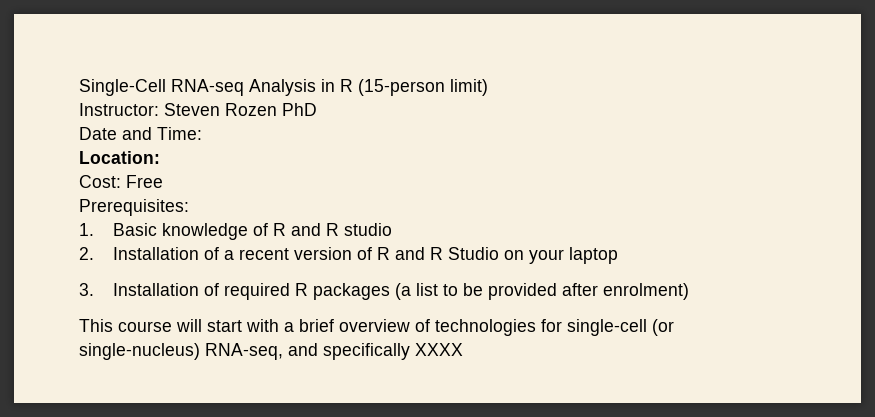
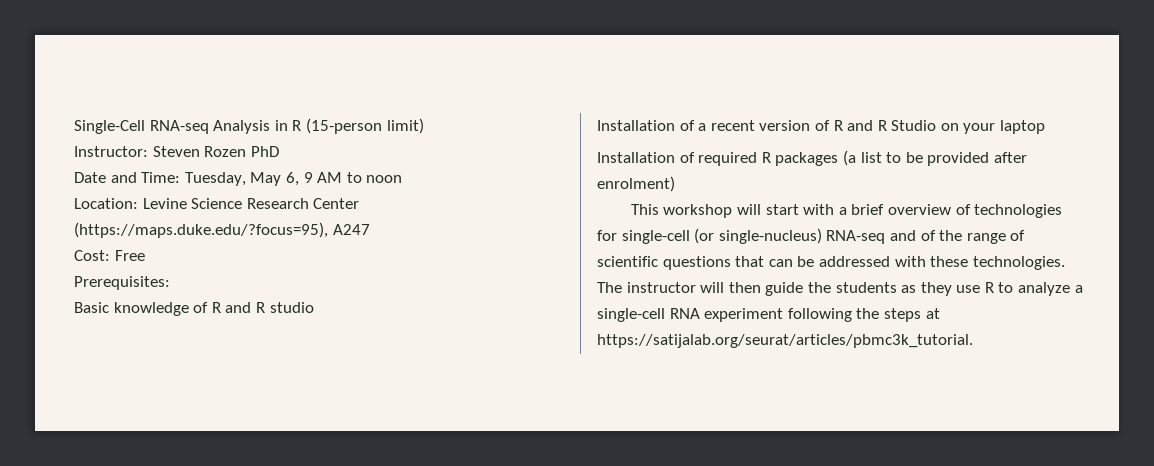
- Date and Time:
- Location:
+ Date and Time: Tuesday, May 6, 9 AM to noon
+ Location: Levine Science Research Center (https://maps.duke.edu/?focus=95), A247
- 1. Basic knowledge of R and R studio
+ Basic knowledge of R and R studio
- 2. Installation of a recent version of R and R Studio on your laptop
+ Installation of a recent version of R and R Studio on your laptop
- 3. Installation of required R packages (a list to be provided after enrolment)
+ Installation of required R packages (a list to be provided after enrolment)
- This course will start with a brief overview of technologies for single-cell (or single-nucleus) RNA-seq, and specifically XXXX
+ This workshop will start with a brief overview of technologies for single-cell (or single-nucleus) RNA-seq and of the range of scientific questions that can be addressed with these technologies. The instructor will then guide the students as they use R to analyze a single-cell RNA experiment following the steps at https://satijalab.org/seurat/articles/pbmc3k_tutorial.

